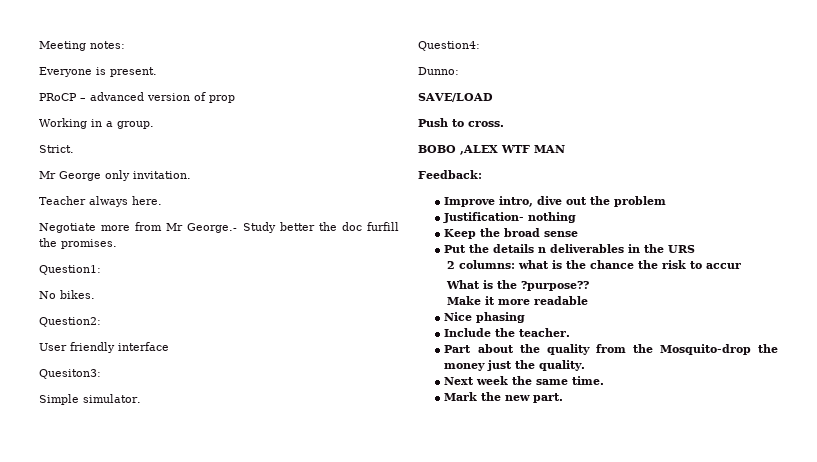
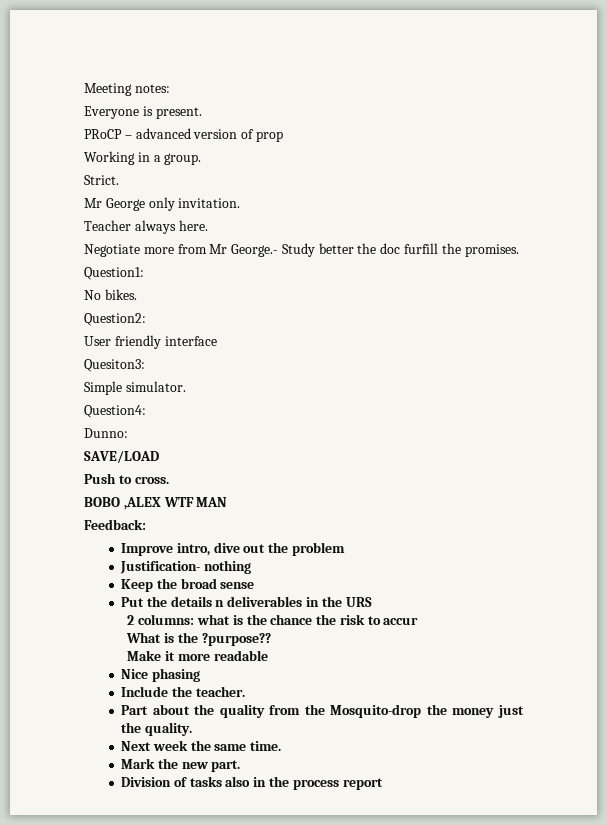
+ Division of tasks also in the process report

